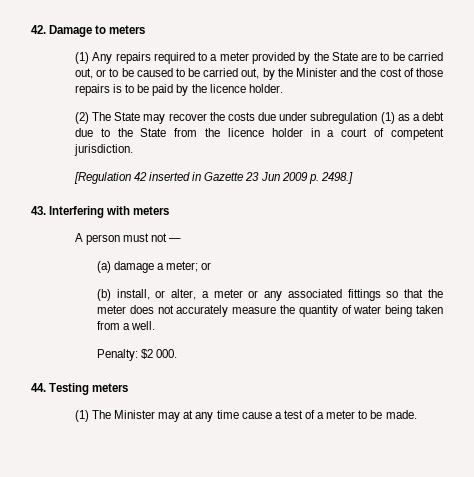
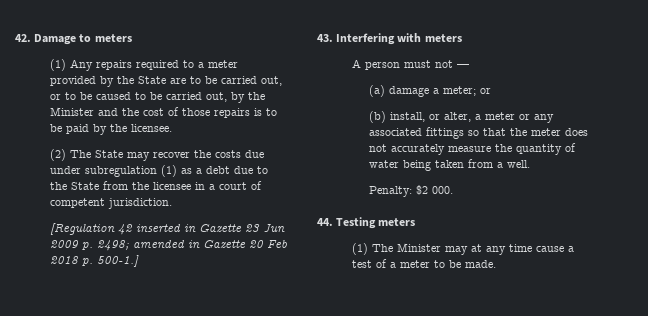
- (1) Any repairs required to a meter provided by the State are to be carried out, or to be caused to be carried out, by the Minister and the cost of those repairs is to be paid by the licence holder.
+ (1) Any repairs required to a meter provided by the State are to be carried out, or to be caused to be carried out, by the Minister and the cost of those repairs is to be paid by the licensee.
- (2) The State may recover the costs due under subregulation (1) as a debt due to the State from the licence holder in a court of competent jurisdiction.
+ (2) The State may recover the costs due under subregulation (1) as a debt due to the State from the licensee in a court of competent jurisdiction.
- [Regulation 42 inserted in Gazette 23 Jun 2009 p. 2498.]
+ [Regulation 42 inserted in Gazette 23 Jun 2009 p. 2498; amended in Gazette 20 Feb 2018 p. 500-1.]

